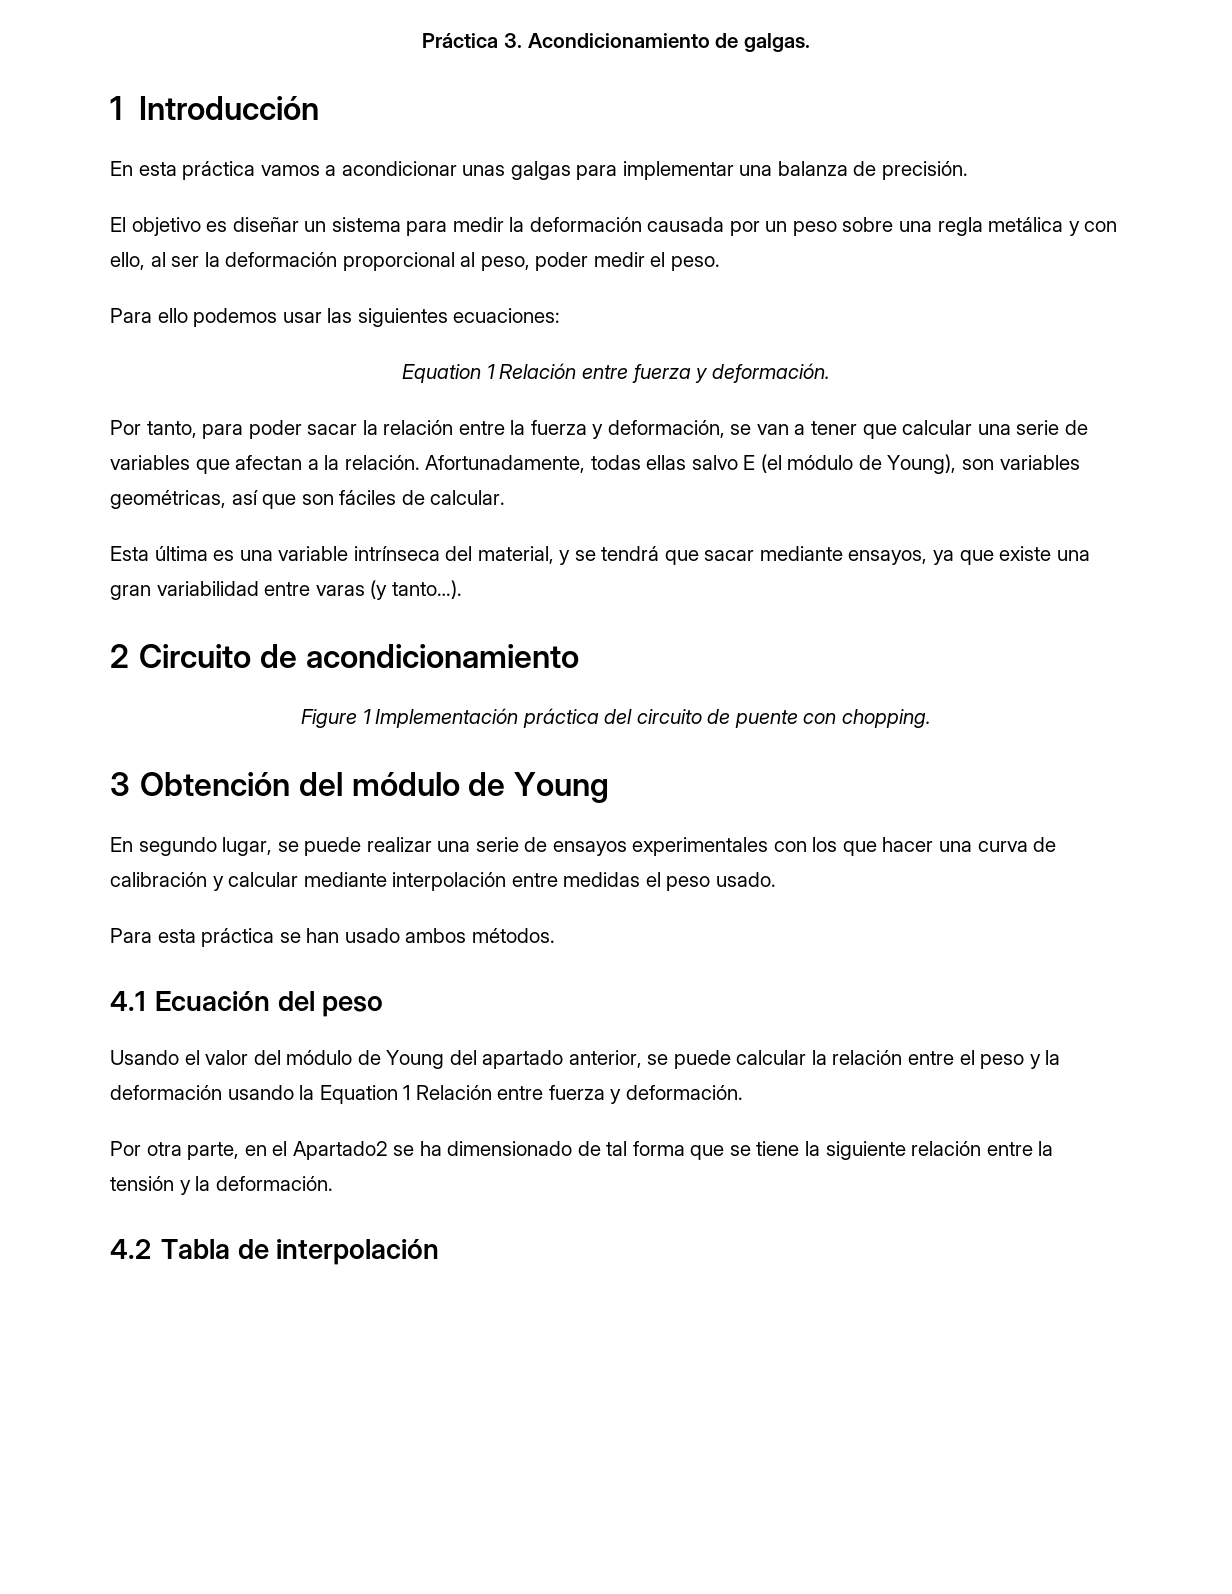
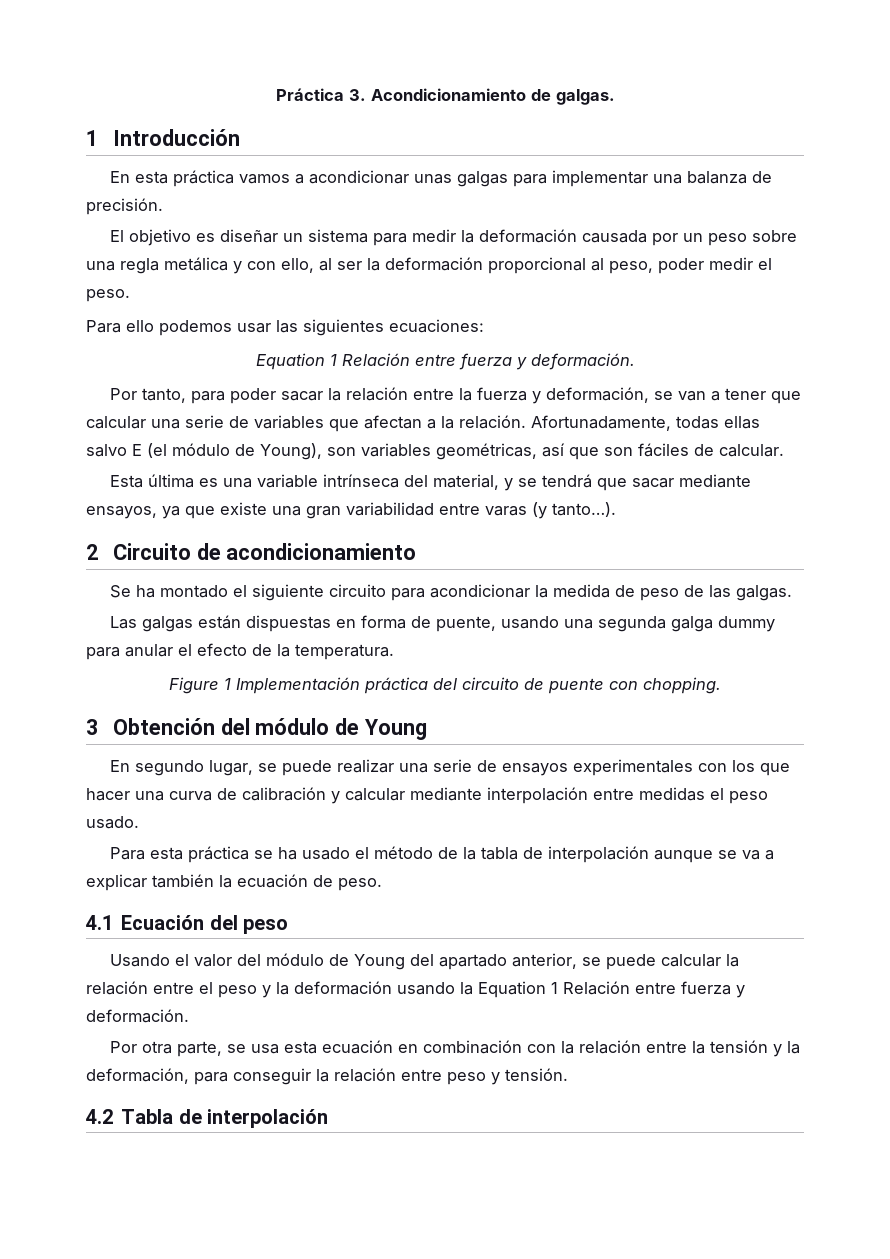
+ Se ha montado el siguiente circuito para acondicionar la medida de peso de las galgas.
+ Las galgas están dispuestas en forma de puente, usando una segunda galga dummy para anular el efecto de la temperatura.
- Para esta práctica se han usado ambos métodos.
+ Para esta práctica se ha usado el método de la tabla de interpolación aunque se va a explicar también la ecuación de peso.
- Por otra parte, en el Apartado2 se ha dimensionado de tal forma que se tiene la siguiente relación entre la tensión y la deformación.
+ Por otra parte, se usa esta ecuación en combinación con la relación entre la tensión y la deformación, para conseguir la relación entre peso y tensión.

